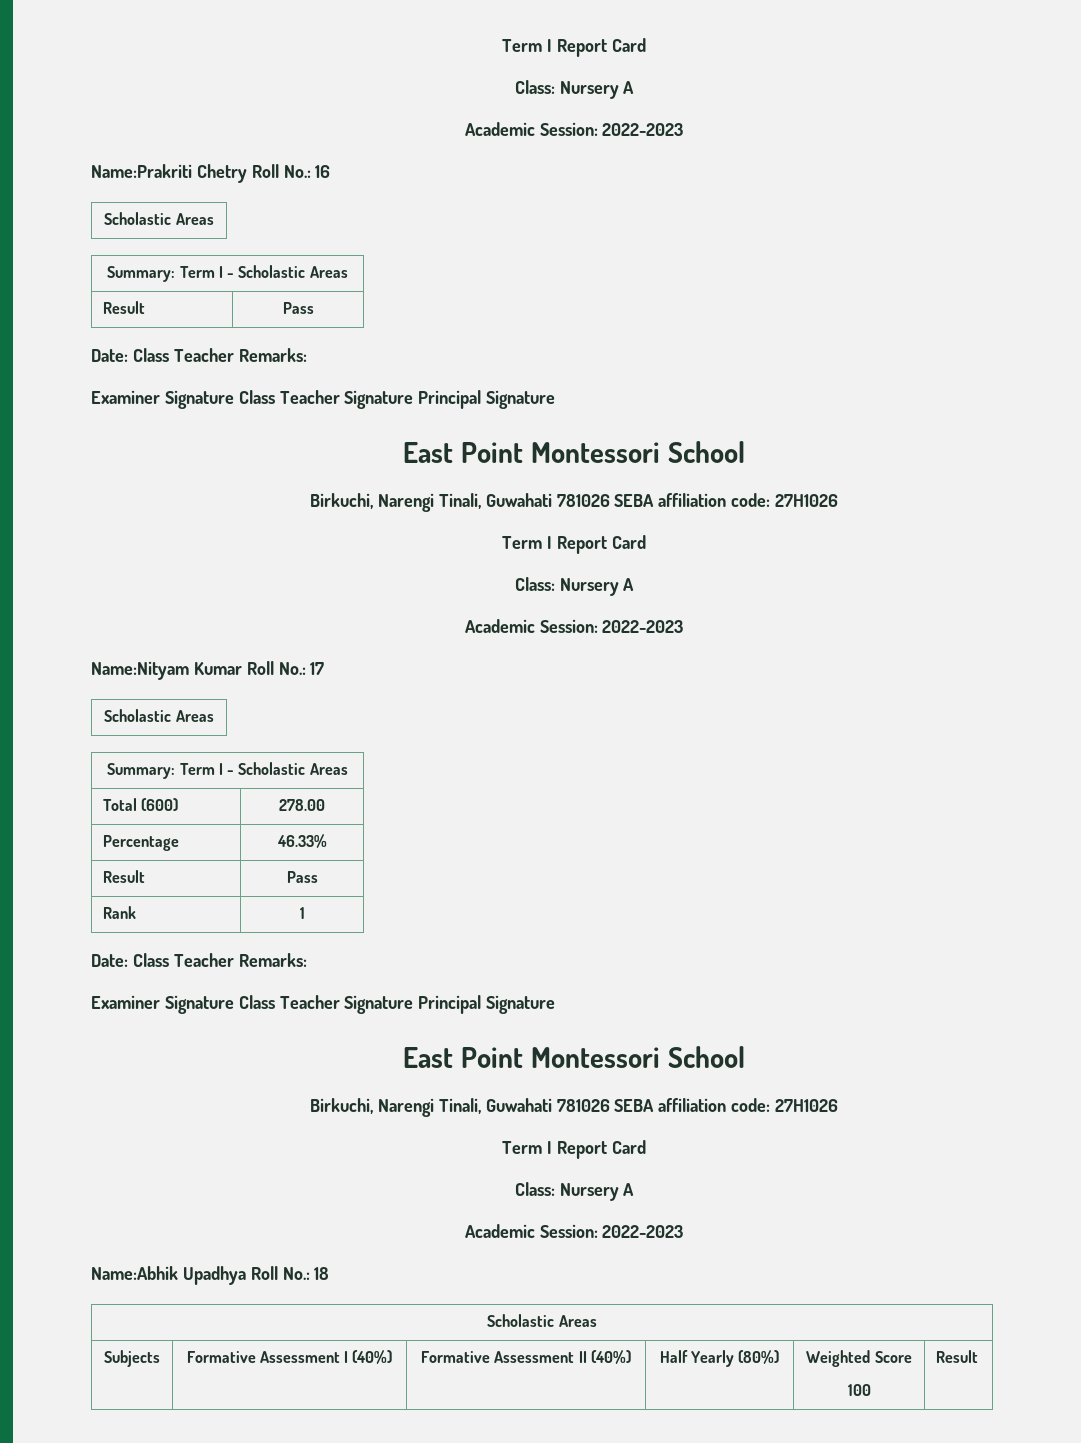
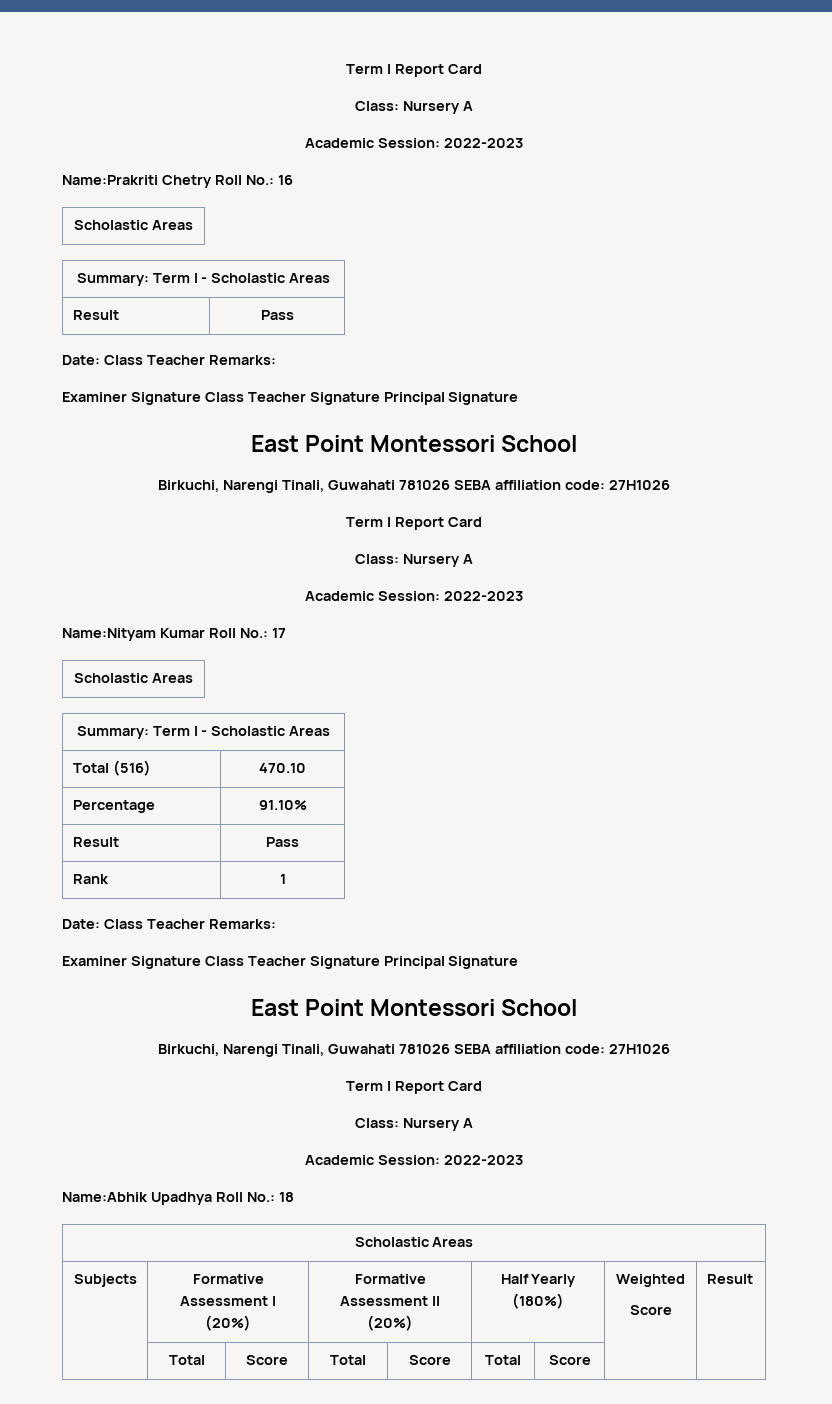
- Total (600) | 278.00
+ Total (516) | 470.10
- Percentage | 46.33%
+ Percentage | 91.10%
- Subjects | Formative Assessment I (40%) | Formative Assessment II (40%) | Half Yearly (80%) | Weighted Score
- 100 | Result
+ Subjects | Formative Assessment I (20%) | Formative Assessment II (20%) | Half Yearly (180%) | Weighted
+ Score | Result
+ | Total | Score | Total | Score | Total | Score | |

